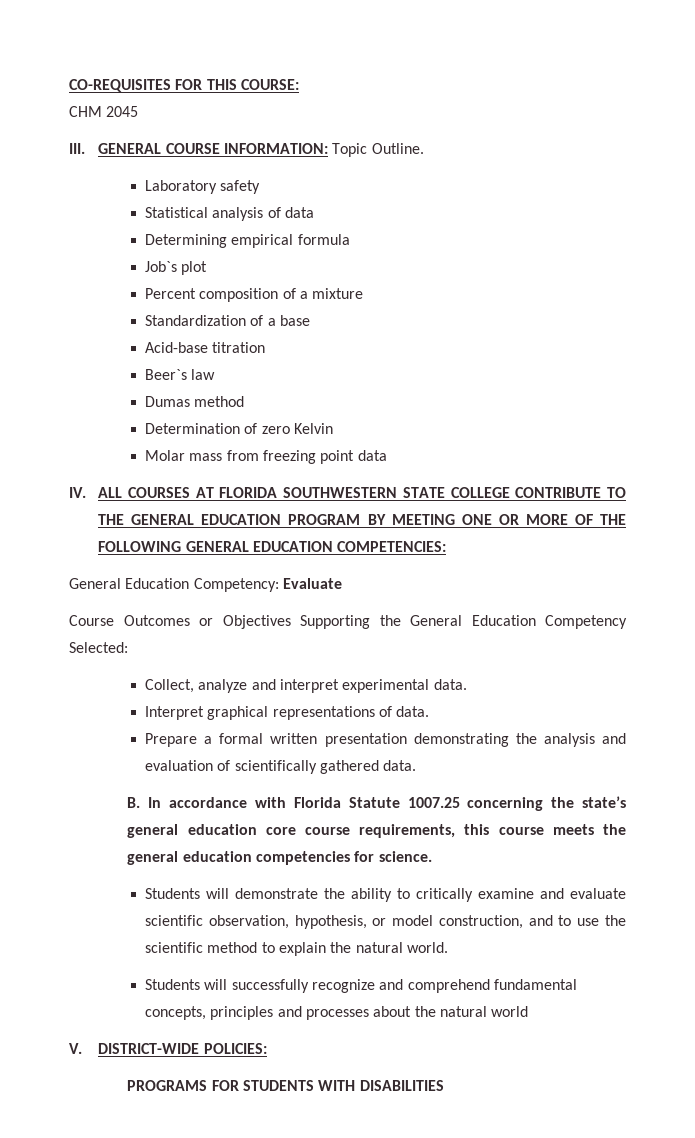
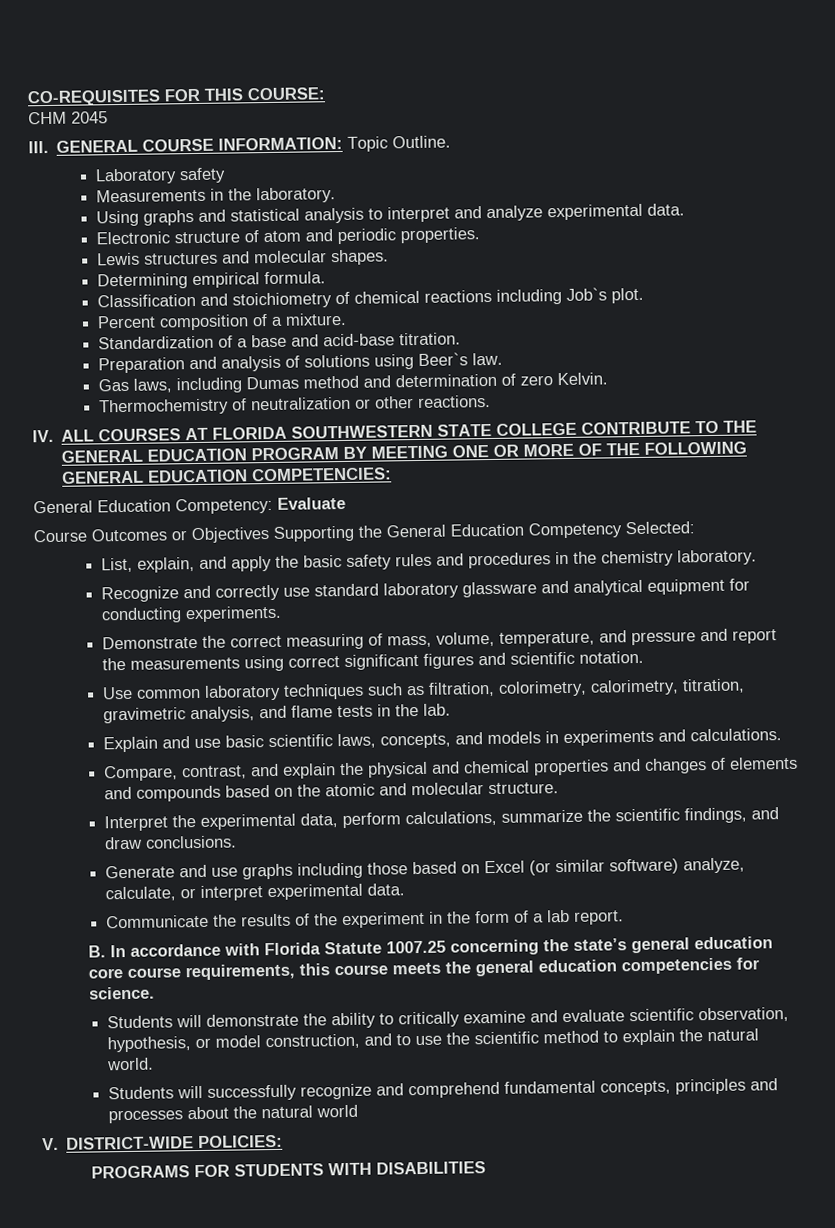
- Statistical analysis of data
- Determining empirical formula
- Job`s plot
+ Measurements in the laboratory.
+ Using graphs and statistical analysis to interpret and analyze experimental data.
+ Electronic structure of atom and periodic properties.
+ Lewis structures and molecular shapes.
+ Determining empirical formula.
+ Classification and stoichiometry of chemical reactions including Job`s plot.
- Percent composition of a mixture
+ Percent composition of a mixture.
- Standardization of a base
- Acid-base titration
- Beer`s law
- Dumas method
- Determination of zero Kelvin
- Molar mass from freezing point data
+ Standardization of a base and acid-base titration.
+ Preparation and analysis of solutions using Beer`s law.
+ Gas laws, including Dumas method and determination of zero Kelvin.
+ Thermochemistry of neutralization or other reactions.
- Collect, analyze and interpret experimental data.
- Interpret graphical representations of data.
- Prepare a formal written presentation demonstrating the analysis and evaluation of scientifically gathered data.
+ List, explain, and apply the basic safety rules and procedures in the chemistry laboratory.
+ Recognize and correctly use standard laboratory glassware and analytical equipment for conducting experiments.
+ Demonstrate the correct measuring of mass, volume, temperature, and pressure and report the measurements using correct significant figures and scientific notation.
+ Use common laboratory techniques such as filtration, colorimetry, calorimetry, titration, gravimetric analysis, and flame tests in the lab.
+ Explain and use basic scientific laws, concepts, and models in experiments and calculations.
+ Compare, contrast, and explain the physical and chemical properties and changes of elements and compounds based on the atomic and molecular structure.
+ Interpret the experimental data, perform calculations, summarize the scientific findings, and draw conclusions.
+ Generate and use graphs including those based on Excel (or similar software) analyze, calculate, or interpret experimental data.
+ Communicate the results of the experiment in the form of a lab report.

